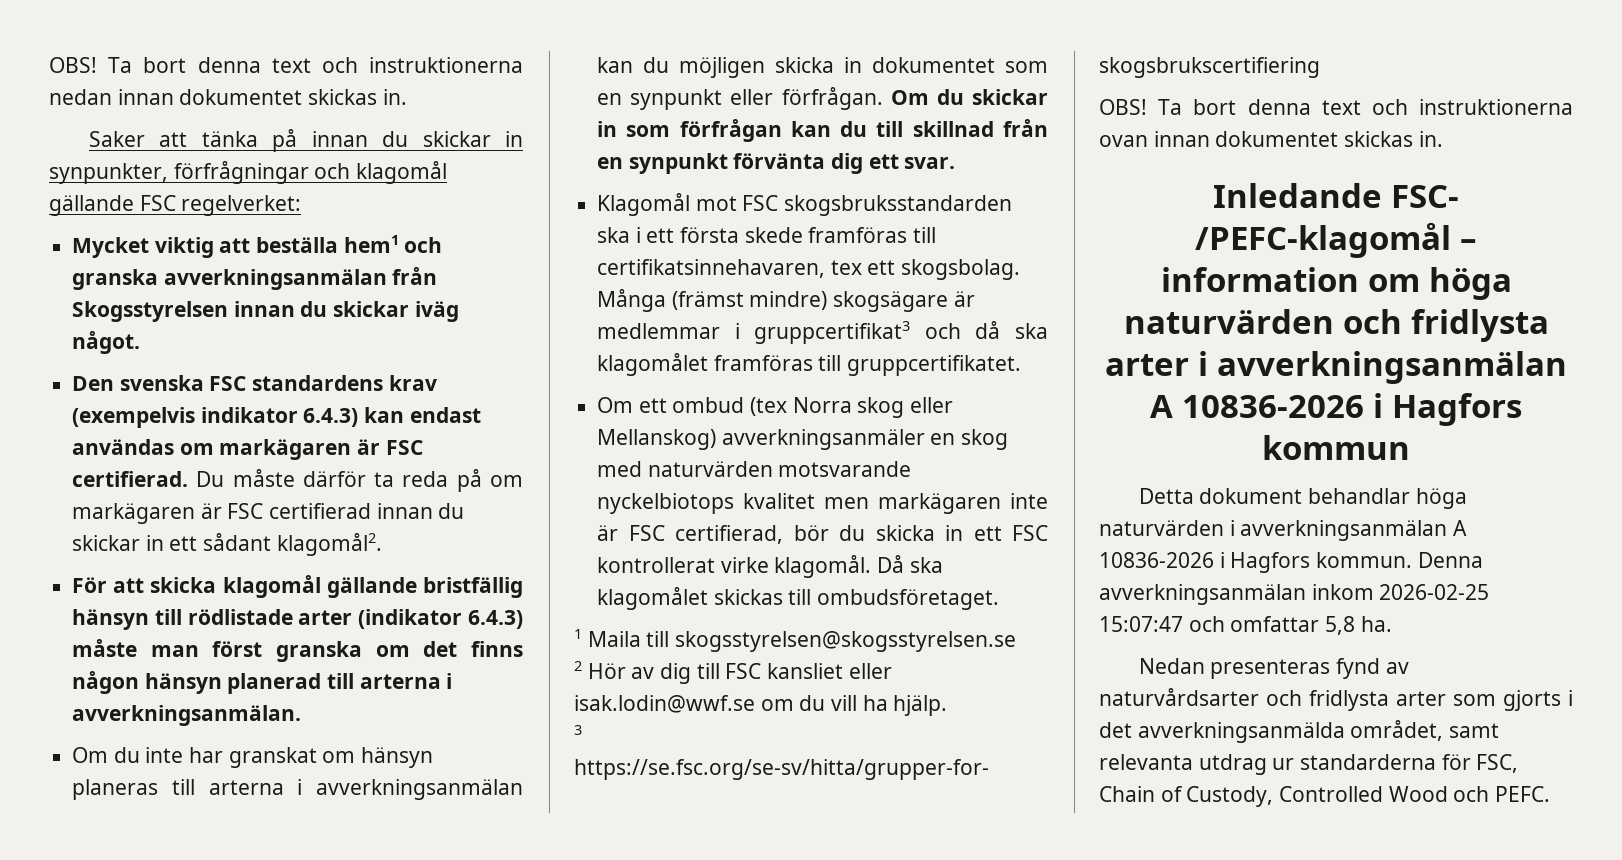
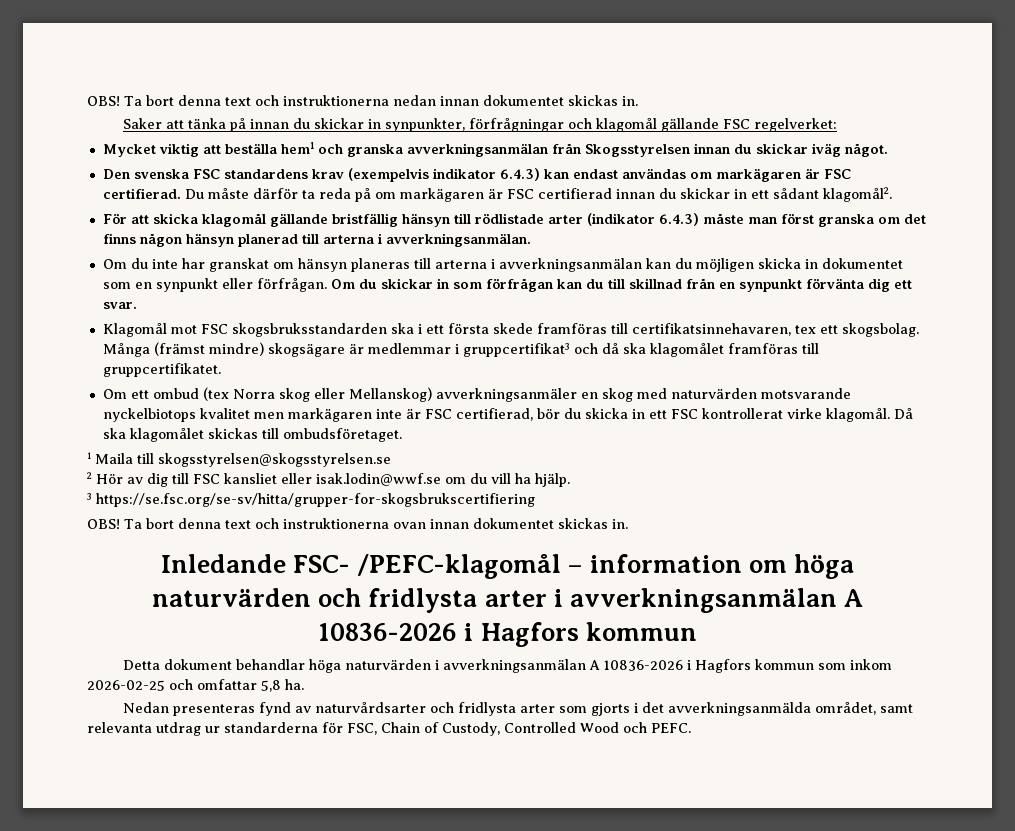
- Detta dokument behandlar höga naturvärden i avverkningsanmälan A 10836-2026 i Hagfors kommun. Denna avverkningsanmälan inkom 2026-02-25 15:07:47 och omfattar 5,8 ha.
+ Detta dokument behandlar höga naturvärden i avverkningsanmälan A 10836-2026 i Hagfors kommun som inkom 2026-02-25 och omfattar 5,8 ha.

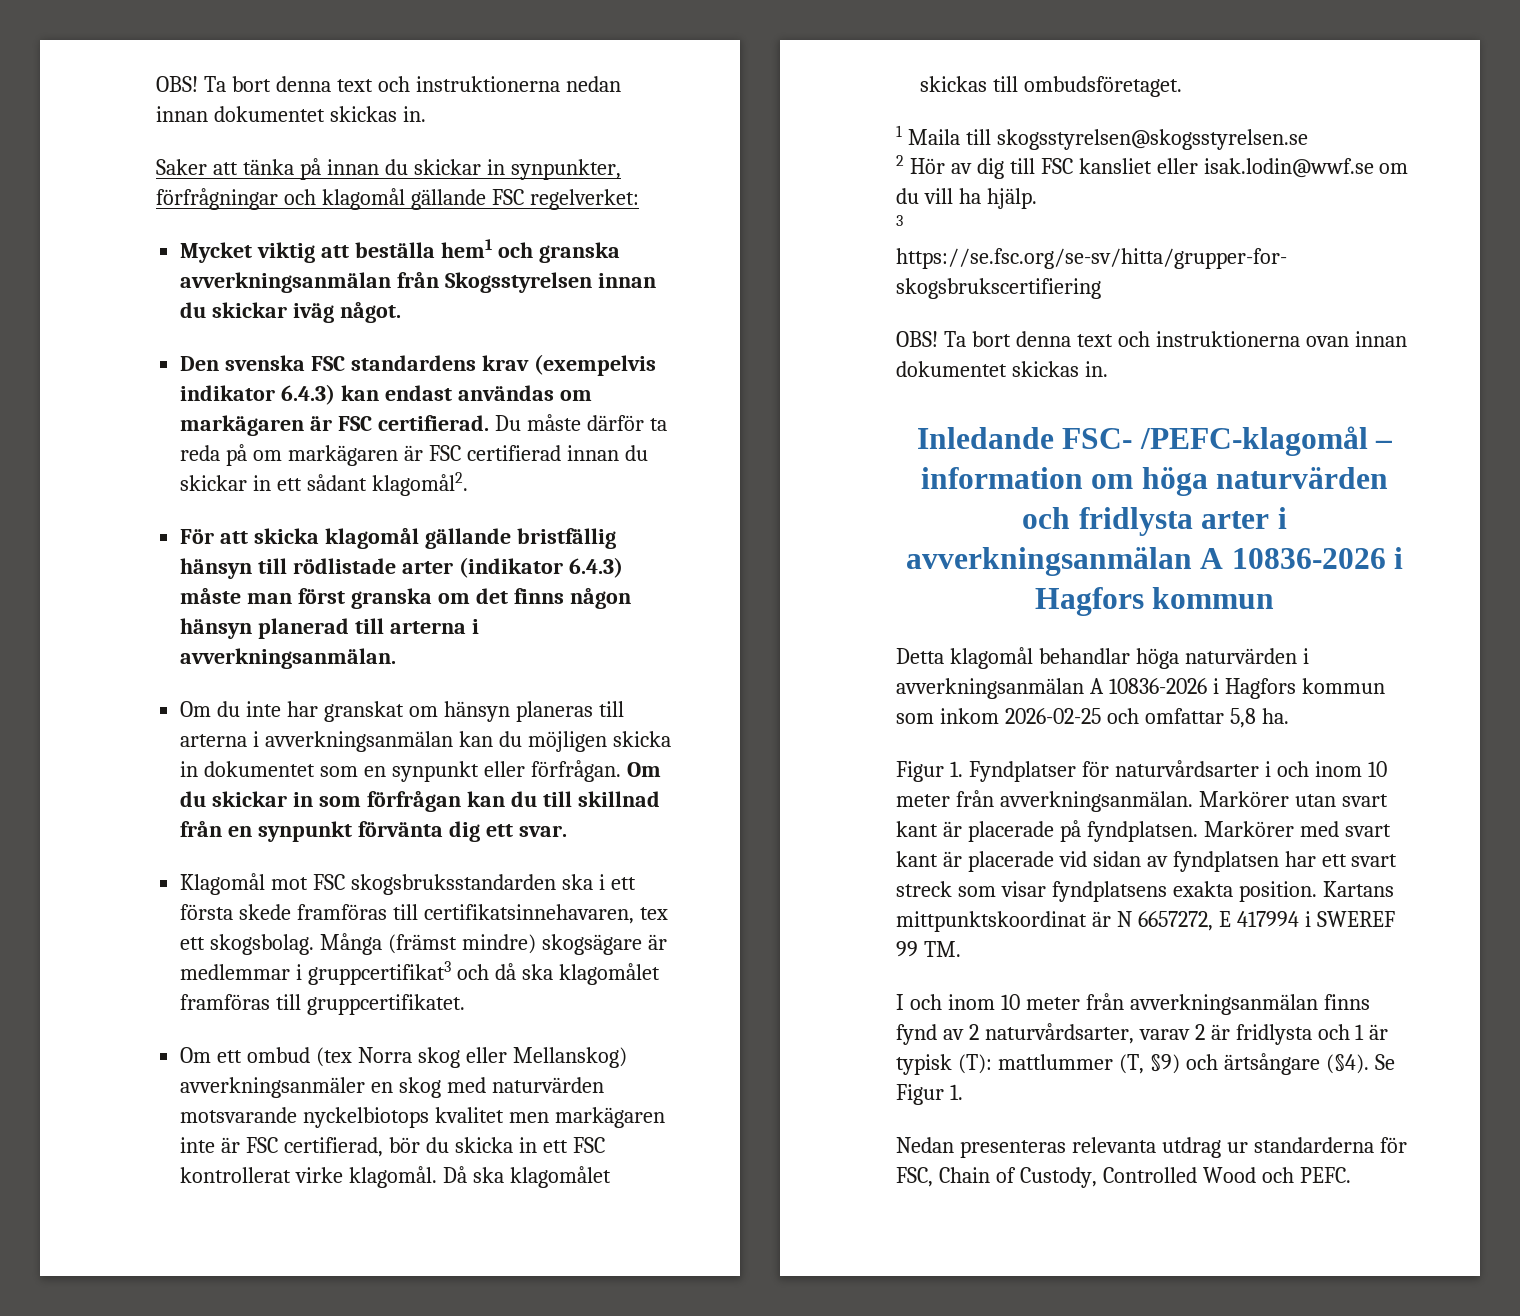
- Detta dokument behandlar höga naturvärden i avverkningsanmälan A 10836-2026 i Hagfors kommun som inkom 2026-02-25 och omfattar 5,8 ha.
+ Detta klagomål behandlar höga naturvärden i avverkningsanmälan A 10836-2026 i Hagfors kommun som inkom 2026-02-25 och omfattar 5,8 ha.
- Nedan presenteras fynd av naturvårdsarter och fridlysta arter som gjorts i det avverkningsanmälda området, samt relevanta utdrag ur standarderna för FSC, Chain of Custody, Controlled Wood och PEFC.
+ Figur 1. Fyndplatser för naturvårdsarter i och inom 10 meter från avverkningsanmälan. Markörer utan svart kant är placerade på fyndplatsen. Markörer med svart kant är placerade vid sidan av fyndplatsen har ett svart streck som visar fyndplatsens exakta position. Kartans mittpunktskoordinat är N 6657272, E 417994 i SWEREF 99 TM.
+ I och inom 10 meter från avverkningsanmälan finns fynd av 2 naturvårdsarter, varav 2 är fridlysta och 1 är typisk (T): mattlummer (T, §9) och ärtsångare (§4). Se Figur 1.
+ Nedan presenteras relevanta utdrag ur standarderna för FSC, Chain of Custody, Controlled Wood och PEFC.

